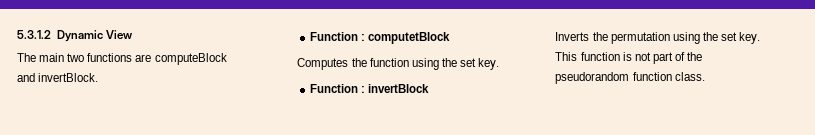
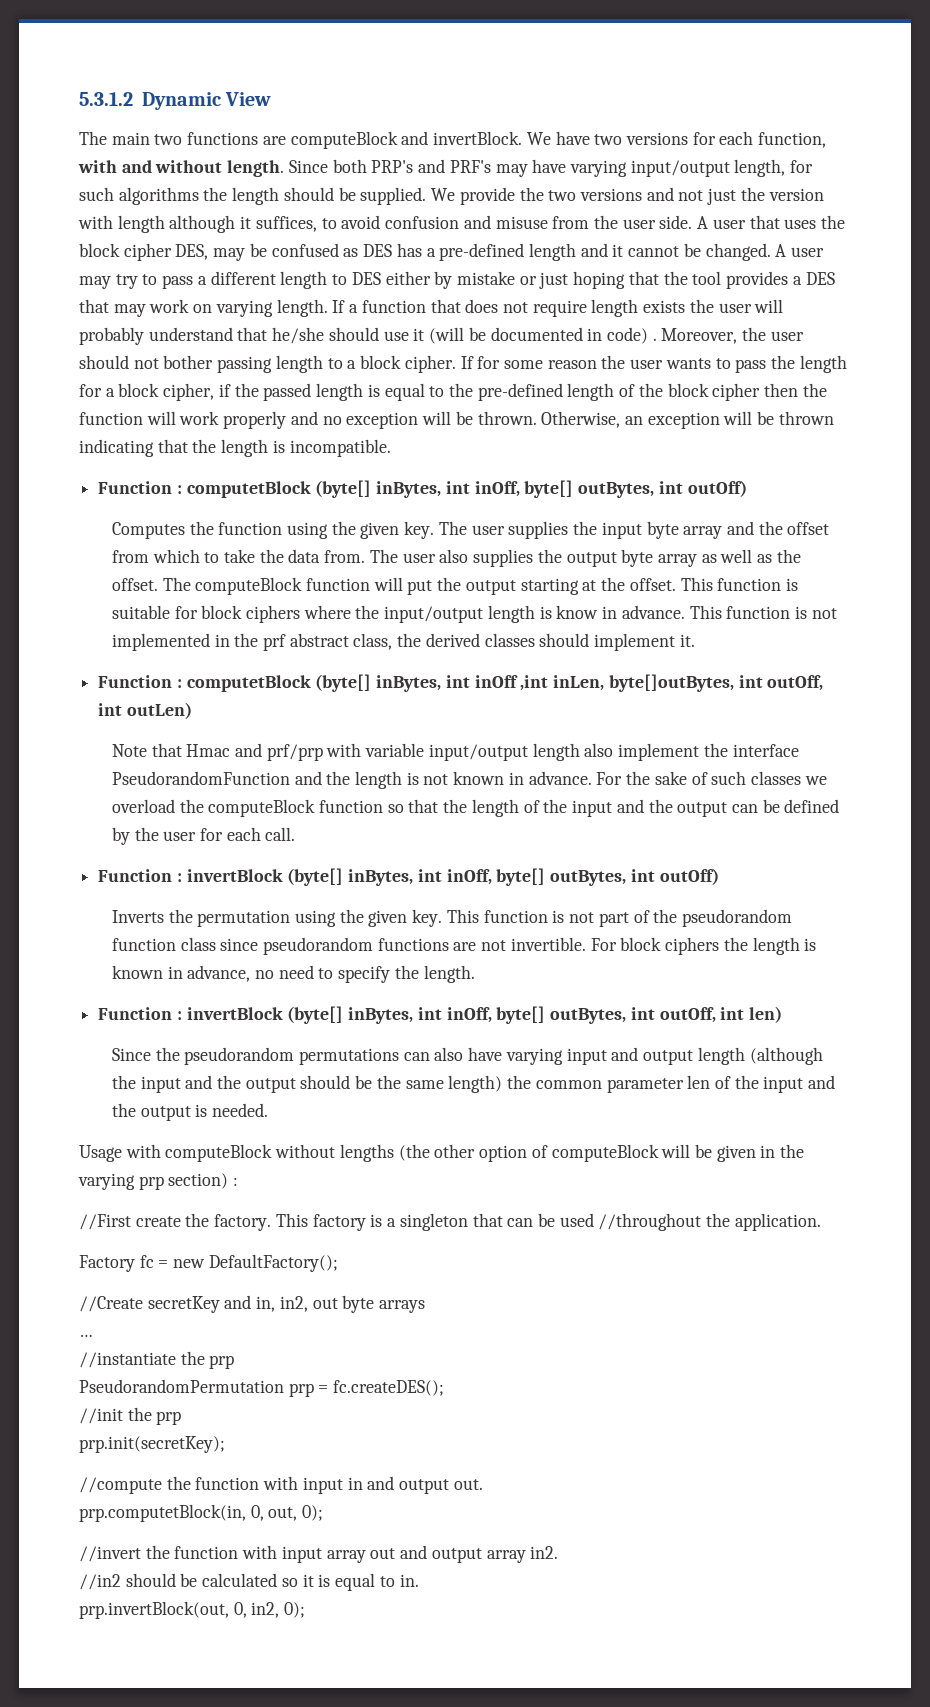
- The main two functions are computeBlock and invertBlock.
- Function : computetBlock
+ The main two functions are computeBlock and invertBlock. We have two versions for each function, with and without length. Since both PRP's and PRF's may have varying input/output length, for such algorithms the length should be supplied. We provide the two versions and not just the version with length although it suffices, to avoid confusion and misuse from the user side. A user that uses the block cipher DES, may be confused as DES has a pre-defined length and it cannot be changed. A user may try to pass a different length to DES either by mistake or just hoping that the tool provides a DES that may work on varying length. If a function that does not require length exists the user will probably understand that he/she should use it (will be documented in code) . Moreover, the user should not bother passing length to a block cipher. If for some reason the user wants to pass the length for a block cipher, if the passed length is equal to the pre-defined length of the block cipher then the function will work properly and no exception will be thrown. Otherwise, an exception will be thrown indicating that the length is incompatible.
+ Function : computetBlock (byte[] inBytes, int inOff, byte[] outBytes, int outOff)
- Computes the function using the set key.
- Function : invertBlock
+ Computes the function using the given key. The user supplies the input byte array and the offset from which to take the data from. The user also supplies the output byte array as well as the offset. The computeBlock function will put the output starting at the offset. This function is suitable for block ciphers where the input/output length is know in advance. This function is not implemented in the prf abstract class, the derived classes should implement it.
+ Function : computetBlock (byte[] inBytes, int inOff ,int inLen, byte[]outBytes, int outOff, int outLen)
+ Note that Hmac and prf/prp with variable input/output length also implement the interface PseudorandomFunction and the length is not known in advance. For the sake of such classes we overload the computeBlock function so that the length of the input and the output can be defined by the user for each call.
+ Function : invertBlock (byte[] inBytes, int inOff, byte[] outBytes, int outOff)
- Inverts the permutation using the set key.
+ Inverts the permutation using the given key.
- This function is not part of the pseudorandom function class.
+ This function is not part of the pseudorandom function class since pseudorandom functions are not invertible. For block ciphers the length is known in advance, no need to specify the length.
+ Function : invertBlock (byte[] inBytes, int inOff, byte[] outBytes, int outOff, int len)
+ Since the pseudorandom permutations can also have varying input and output length (although the input and the output should be the same length) the common parameter len of the input and the output is needed.
+ Usage with computeBlock without lengths (the other option of computeBlock will be given in the varying prp section) :
+ //First create the factory. This factory is a singleton that can be used //throughout the application.
+ Factory fc = new DefaultFactory();
+ //Create secretKey and in, in2, out byte arrays
+ …
+ //instantiate the prp
+ PseudorandomPermutation prp = fc.createDES();
+ //init the prp
+ prp.init(secretKey);
+ //compute the function with input in and output out.
+ prp.computetBlock(in, 0, out, 0);
+ //invert the function with input array out and output array in2.
+ //in2 should be calculated so it is equal to in.
+ prp.invertBlock(out, 0, in2, 0);

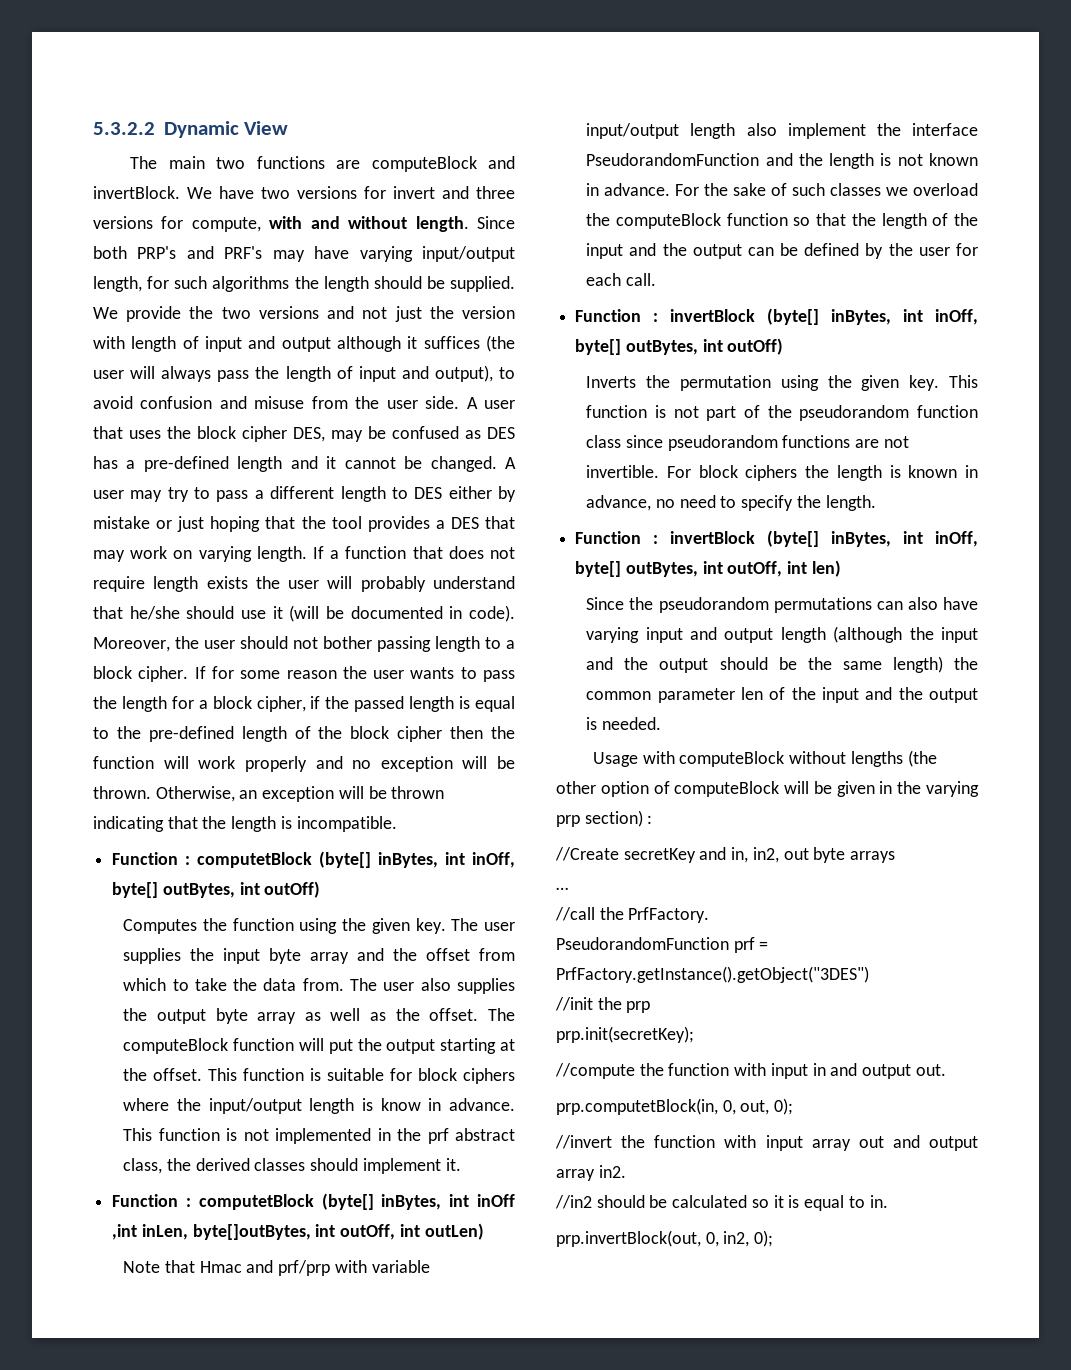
- 5.3.1.2 Dynamic View
+ 5.3.2.2 Dynamic View
- We have two versions for each function, with and without length.
+ We have two versions for invert and three versions for compute, with and without length.
- We provide the two versions and not just the version with length although it suffices, to avoid confusion and misuse from the user side.
+ We provide the two versions and not just the version with length of input and output although it suffices (the user will always pass the length of input and output), to avoid confusion and misuse from the user side.
- If a function that does not require length exists the user will probably understand that he/she should use it (will be documented in code) .
+ If a function that does not require length exists the user will probably understand that he/she should use it (will be documented in code).
- //First create the factory. This factory is a singleton that can be used //throughout the application.
- Factory fc = new DefaultFactory();
- //instantiate the prp
- PseudorandomPermutation prp = fc.createDES();
+ //call the PrfFactory.
+ PseudorandomFunction prf = PrfFactory.getInstance().getObject("3DES")

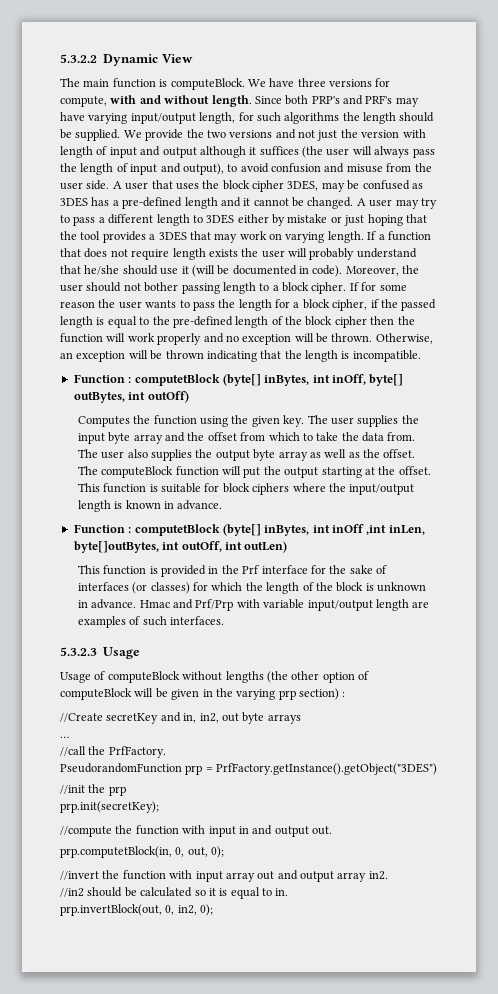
- The main two functions are computeBlock and invertBlock. We have two versions for invert and three versions for compute, with and without length.
+ The main function is computeBlock. We have three versions for compute, with and without length.
- A user that uses the block cipher DES, may be confused as DES has a pre-defined length and it cannot be changed.
+ A user that uses the block cipher 3DES, may be confused as 3DES has a pre-defined length and it cannot be changed.
- A user may try to pass a different length to DES either by mistake or just hoping that the tool provides a DES that may work on varying length.
+ A user may try to pass a different length to 3DES either by mistake or just hoping that the tool provides a 3DES that may work on varying length.
- This function is suitable for block ciphers where the input/output length is know in advance. This function is not implemented in the prf abstract class, the derived classes should implement it.
+ This function is suitable for block ciphers where the input/output length is known in advance.
- Note that Hmac and prf/prp with variable input/output length also implement the interface PseudorandomFunction and the length is not known in advance. For the sake of such classes we overload the computeBlock function so that the length of the input and the output can be defined by the user for each call.
- Function : invertBlock (byte[] inBytes, int inOff, byte[] outBytes, int outOff)
- Inverts the permutation using the given key. This function is not part of the pseudorandom function class since pseudorandom functions are not invertible. For block ciphers the length is known in advance, no need to specify the length.
- Function : invertBlock (byte[] inBytes, int inOff, byte[] outBytes, int outOff, int len)
- Since the pseudorandom permutations can also have varying input and output length (although the input and the output should be the same length) the common parameter len of the input and the output is needed.
- Usage with computeBlock without lengths (the other option of computeBlock will be given in the varying prp section) :
+ This function is provided in the Prf interface for the sake of interfaces (or classes) for which the length of the block is unknown in advance. Hmac and Prf/Prp with variable input/output length are examples of such interfaces.
+ 5.3.2.3 Usage
+ Usage of computeBlock without lengths (the other option of computeBlock will be given in the varying prp section) :
- PseudorandomFunction prf = PrfFactory.getInstance().getObject("3DES")
+ PseudorandomFunction prp = PrfFactory.getInstance().getObject("3DES")

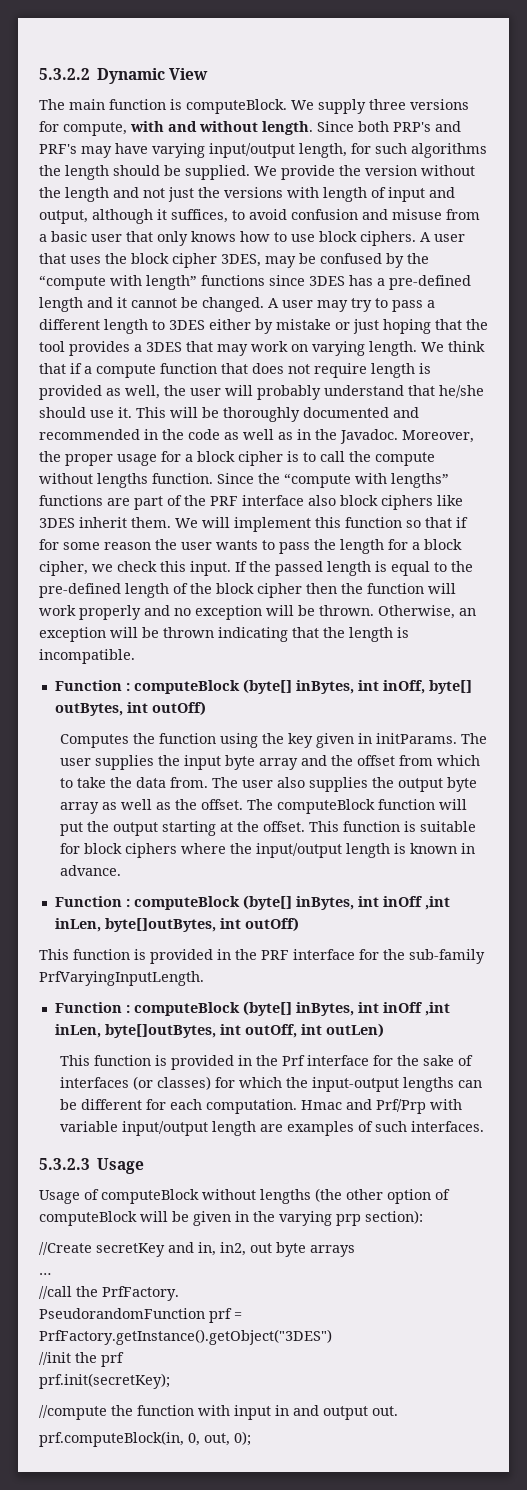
- We have three versions for compute, with and without length.
+ We supply three versions for compute, with and without length.
- We provide the two versions and not just the version with length of input and output although it suffices (the user will always pass the length of input and output), to avoid confusion and misuse from the user side.
+ We provide the version without the length and not just the versions with length of input and output, although it suffices, to avoid confusion and misuse from a basic user that only knows how to use block ciphers.
- A user that uses the block cipher 3DES, may be confused as 3DES has a pre-defined length and it cannot be changed.
+ A user that uses the block cipher 3DES, may be confused by the “compute with length” functions since 3DES has a pre-defined length and it cannot be changed.
- If a function that does not require length exists the user will probably understand that he/she should use it (will be documented in code). Moreover, the user should not bother passing length to a block cipher. If for some reason the user wants to pass the length for a block cipher, if the passed length is equal to the pre-defined length of the block cipher then the function will work properly and no exception will be thrown.
+ We think that if a compute function that does not require length is provided as well, the user will probably understand that he/she should use it. This will be thoroughly documented and recommended in the code as well as in the Javadoc. Moreover, the proper usage for a block cipher is to call the compute without lengths function. Since the “compute with lengths” functions are part of the PRF interface also block ciphers like 3DES inherit them. We will implement this function so that if for some reason the user wants to pass the length for a block cipher, we check this input. If the passed length is equal to the pre-defined length of the block cipher then the function will work properly and no exception will be thrown.
- Function : computetBlock (byte[] inBytes, int inOff, byte[] outBytes, int outOff)
+ Function : computeBlock (byte[] inBytes, int inOff, byte[] outBytes, int outOff)
- Computes the function using the given key.
+ Computes the function using the key given in initParams.
- Function : computetBlock (byte[] inBytes, int inOff ,int inLen, byte[]outBytes, int outOff, int outLen)
+ Function : computeBlock (byte[] inBytes, int inOff ,int inLen, byte[]outBytes, int outOff)
+ This function is provided in the PRF interface for the sub-family PrfVaryingInputLength.
+ Function : computeBlock (byte[] inBytes, int inOff ,int inLen, byte[]outBytes, int outOff, int outLen)
- This function is provided in the Prf interface for the sake of interfaces (or classes) for which the length of the block is unknown in advance.
+ This function is provided in the Prf interface for the sake of interfaces (or classes) for which the input-output lengths can be different for each computation.
- Usage of computeBlock without lengths (the other option of computeBlock will be given in the varying prp section) :
+ Usage of computeBlock without lengths (the other option of computeBlock will be given in the varying prp section):
- PseudorandomFunction prp = PrfFactory.getInstance().getObject("3DES")
+ PseudorandomFunction prf = PrfFactory.getInstance().getObject("3DES")
- //init the prp
- prp.init(secretKey);
+ //init the prf
+ prf.init(secretKey);
- prp.computetBlock(in, 0, out, 0);
+ prf.computeBlock(in, 0, out, 0);
- //invert the function with input array out and output array in2.
- //in2 should be calculated so it is equal to in.
- prp.invertBlock(out, 0, in2, 0);

